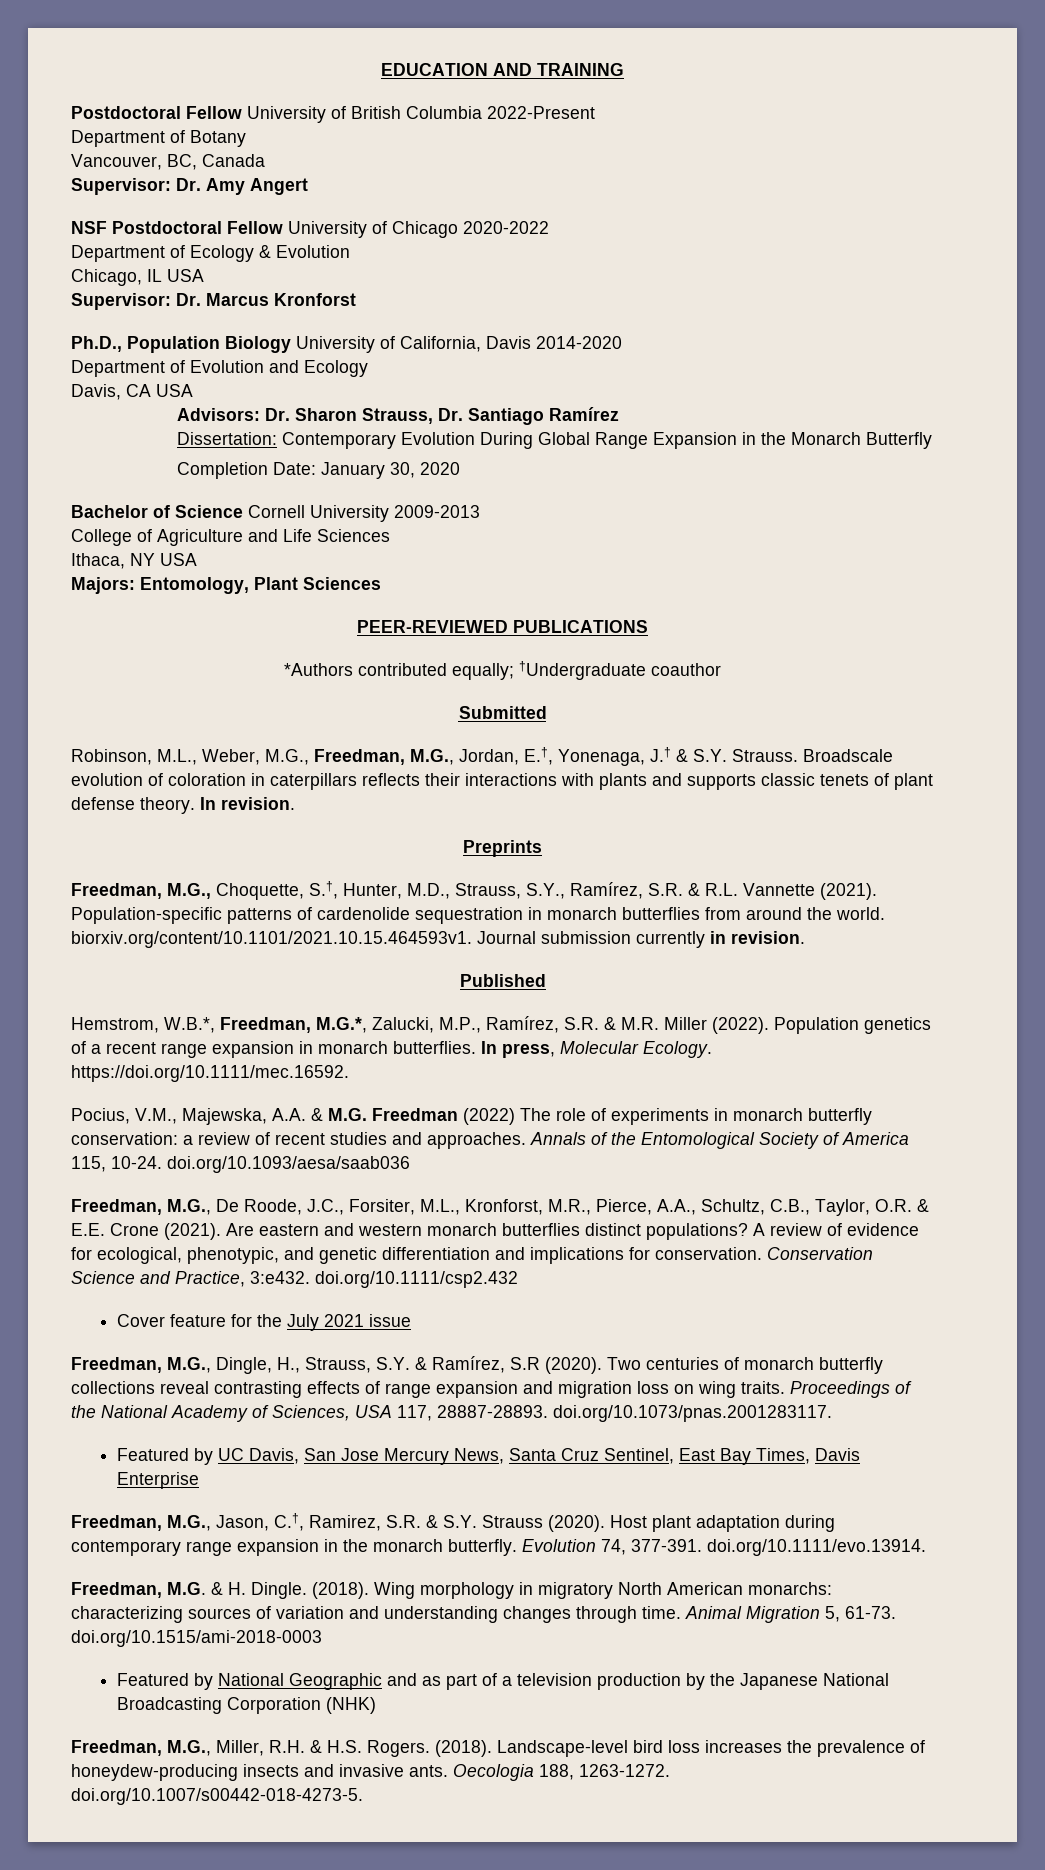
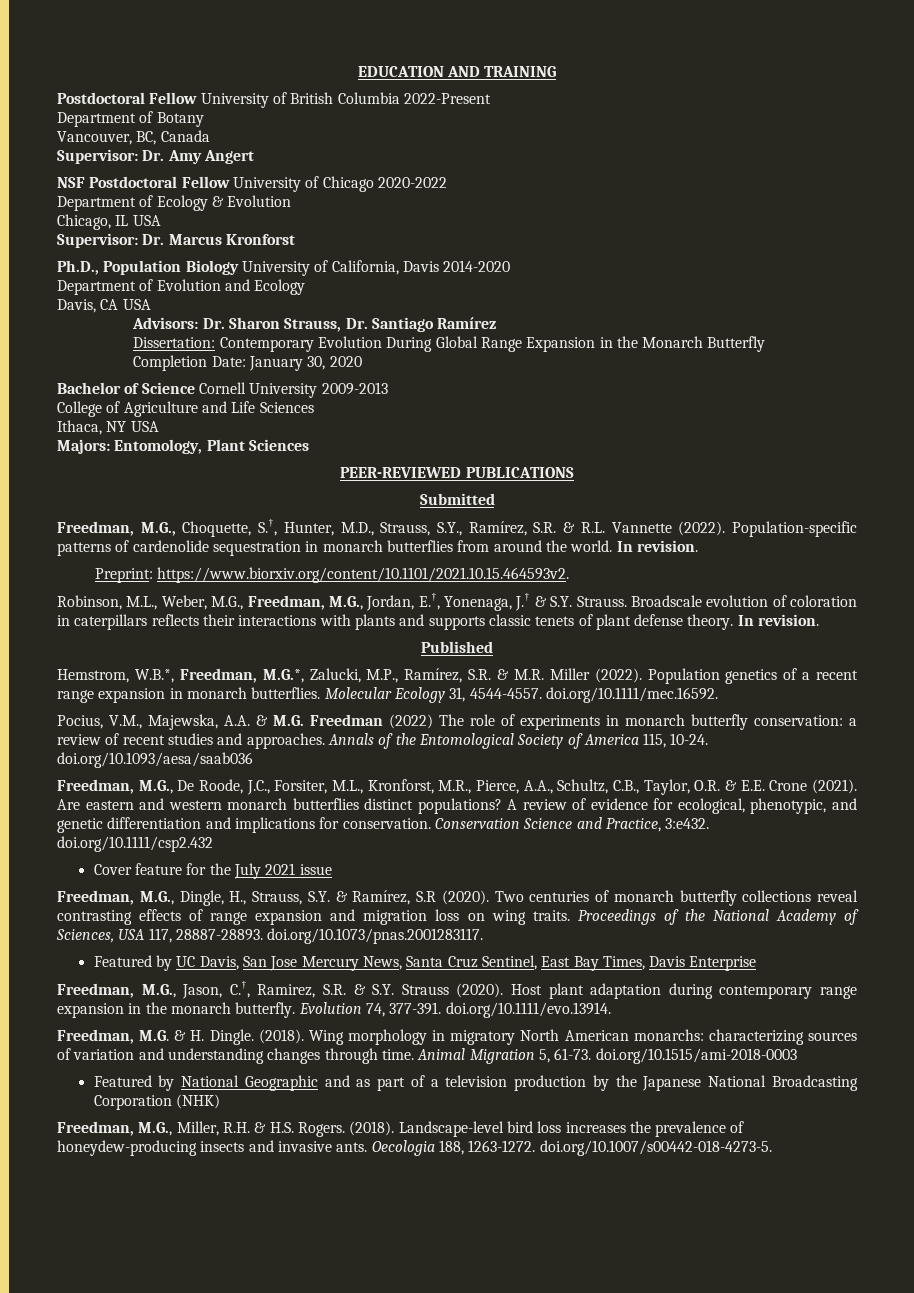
- *Authors contributed equally; †Undergraduate coauthor
  Submitted
+ Freedman, M.G., Choquette, S.†, Hunter, M.D., Strauss, S.Y., Ramírez, S.R. & R.L. Vannette (2022). Population-specific patterns of cardenolide sequestration in monarch butterflies from around the world. In revision.
+ Preprint: https://www.biorxiv.org/content/10.1101/2021.10.15.464593v2.
- Preprints
- Freedman, M.G., Choquette, S.†, Hunter, M.D., Strauss, S.Y., Ramírez, S.R. & R.L. Vannette (2021). Population-specific patterns of cardenolide sequestration in monarch butterflies from around the world. biorxiv.org/content/10.1101/2021.10.15.464593v1. Journal submission currently in revision.
- In press, Molecular Ecology. https://doi.org/10.1111/mec.16592.
+ Molecular Ecology 31, 4544-4557. doi.org/10.1111/mec.16592.

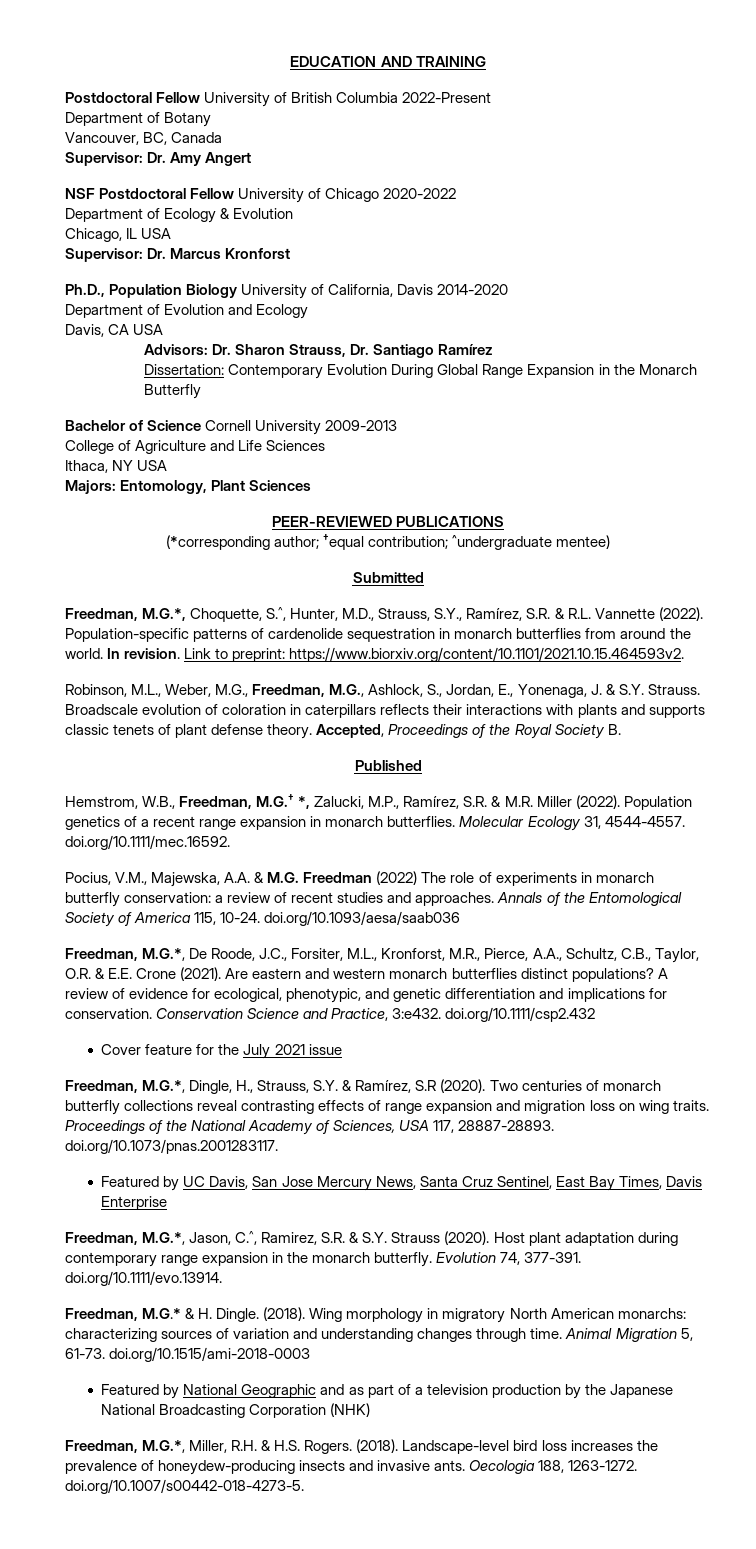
- Completion Date: January 30, 2020
+ (*corresponding author; †equal contribution; ^undergraduate mentee)
- Freedman, M.G., Choquette, S.†, Hunter, M.D., Strauss, S.Y., Ramírez, S.R. & R.L. Vannette (2022).
+ Freedman, M.G.*, Choquette, S.^, Hunter, M.D., Strauss, S.Y., Ramírez, S.R. & R.L. Vannette (2022).
- Population-specific patterns of cardenolide sequestration in monarch butterflies from around the world. In revision.
- Preprint: https://www.biorxiv.org/content/10.1101/2021.10.15.464593v2.
+ Population-specific patterns of cardenolide sequestration in monarch butterflies from around the world. In revision. Link to preprint: https://www.biorxiv.org/content/10.1101/2021.10.15.464593v2.
- Robinson, M.L., Weber, M.G., Freedman, M.G., Jordan, E.†, Yonenaga, J.† & S.Y. Strauss.
+ Robinson, M.L., Weber, M.G., Freedman, M.G., Ashlock, S., Jordan, E., Yonenaga, J. & S.Y. Strauss.
- Broadscale evolution of coloration in caterpillars reflects their interactions with plants and supports classic tenets of plant defense theory. In revision.
+ Broadscale evolution of coloration in caterpillars reflects their interactions with plants and supports classic tenets of plant defense theory. Accepted, Proceedings of the Royal Society B.
  Published
- Hemstrom, W.B.*, Freedman, M.G.*, Zalucki, M.P., Ramírez, S.R. & M.R. Miller (2022).
+ Hemstrom, W.B., Freedman, M.G.† *, Zalucki, M.P., Ramírez, S.R. & M.R. Miller (2022).
- Freedman, M.G., De Roode, J.C., Forsiter, M.L., Kronforst, M.R., Pierce, A.A., Schultz, C.B., Taylor, O.R. & E.E. Crone (2021).
+ Freedman, M.G.*, De Roode, J.C., Forsiter, M.L., Kronforst, M.R., Pierce, A.A., Schultz, C.B., Taylor, O.R. & E.E. Crone (2021).
- Freedman, M.G., Dingle, H., Strauss, S.Y. & Ramírez, S.R (2020).
+ Freedman, M.G.*, Dingle, H., Strauss, S.Y. & Ramírez, S.R (2020).
- Freedman, M.G., Jason, C.†, Ramirez, S.R. & S.Y. Strauss (2020).
+ Freedman, M.G.*, Jason, C.^, Ramirez, S.R. & S.Y. Strauss (2020).
- Freedman, M.G. & H. Dingle.
+ Freedman, M.G.* & H. Dingle.
- Freedman, M.G., Miller, R.H. & H.S. Rogers.
+ Freedman, M.G.*, Miller, R.H. & H.S. Rogers.

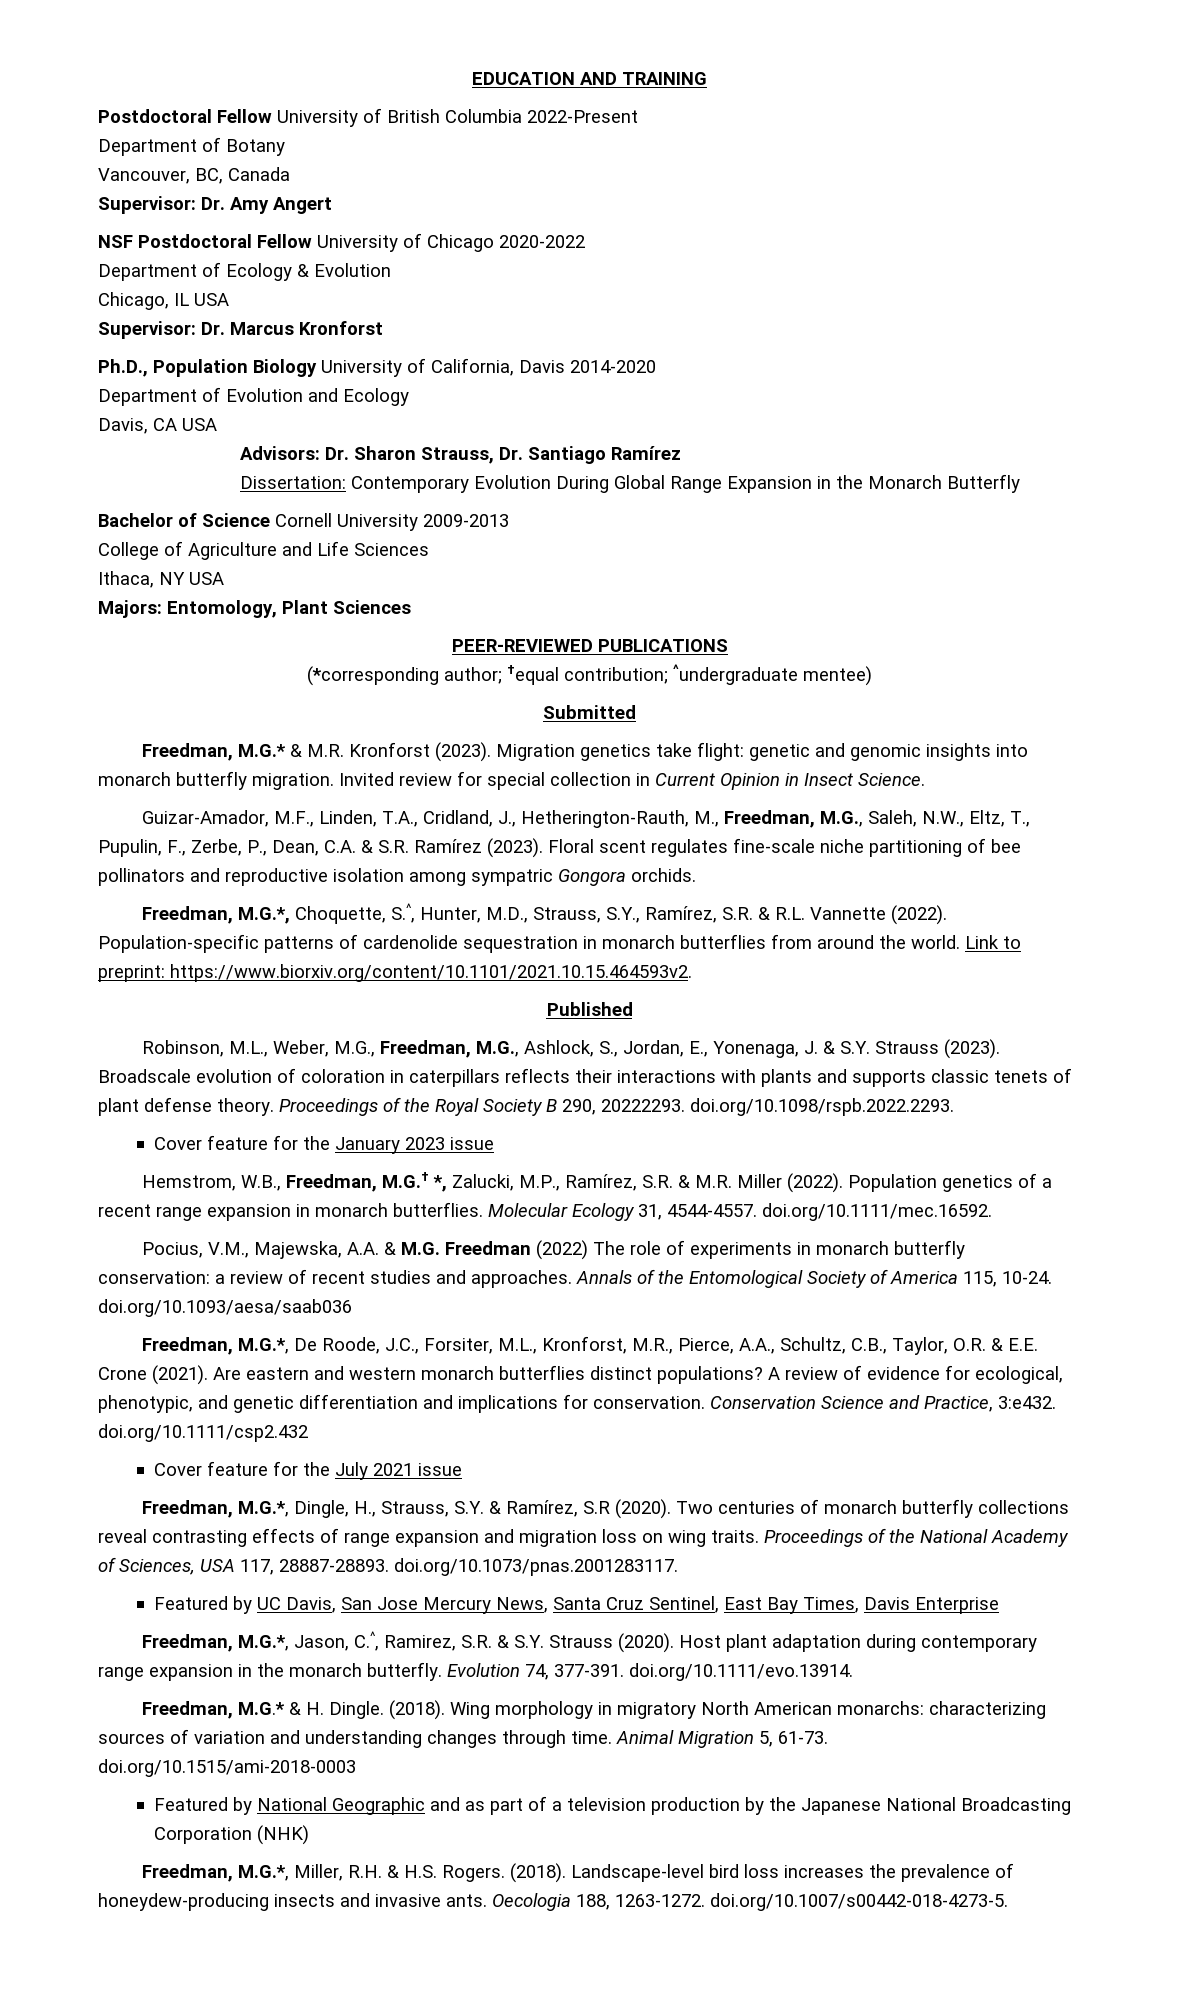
+ Freedman, M.G.* & M.R. Kronforst (2023). Migration genetics take flight: genetic and genomic insights into monarch butterfly migration. Invited review for special collection in Current Opinion in Insect Science.
+ Guizar-Amador, M.F., Linden, T.A., Cridland, J., Hetherington-Rauth, M., Freedman, M.G., Saleh, N.W., Eltz, T., Pupulin, F., Zerbe, P., Dean, C.A. & S.R. Ramírez (2023). Floral scent regulates fine-scale niche partitioning of bee pollinators and reproductive isolation among sympatric Gongora orchids.
- In revision.
+ Published
- Robinson, M.L., Weber, M.G., Freedman, M.G., Ashlock, S., Jordan, E., Yonenaga, J. & S.Y. Strauss.
+ Robinson, M.L., Weber, M.G., Freedman, M.G., Ashlock, S., Jordan, E., Yonenaga, J. & S.Y. Strauss (2023).
- Accepted, Proceedings of the Royal Society B.
- Published
+ Proceedings of the Royal Society B 290, 20222293. doi.org/10.1098/rspb.2022.2293.
+ Cover feature for the January 2023 issue

